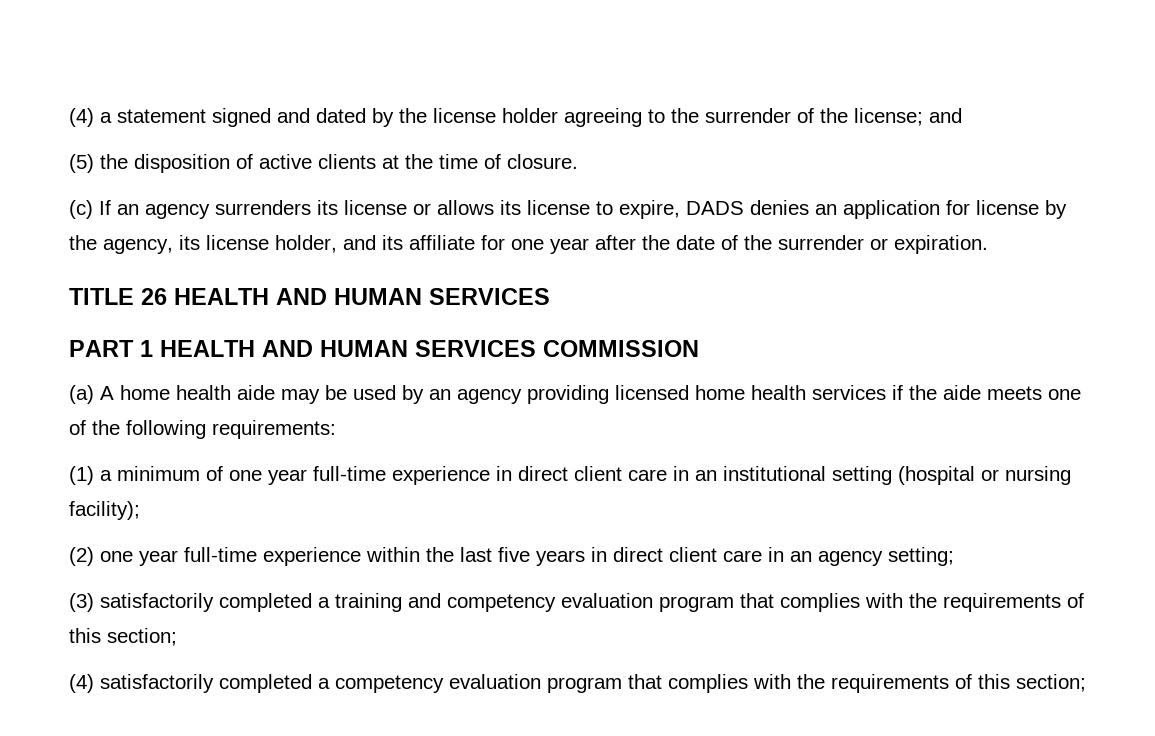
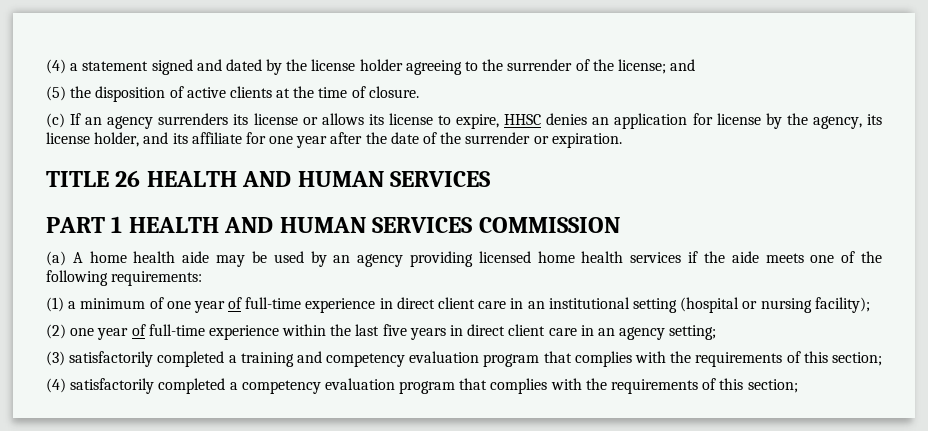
- (c) If an agency surrenders its license or allows its license to expire, DADS denies an application for license by the agency, its license holder, and its affiliate for one year after the date of the surrender or expiration.
+ (c) If an agency surrenders its license or allows its license to expire, HHSC denies an application for license by the agency, its license holder, and its affiliate for one year after the date of the surrender or expiration.
- (1) a minimum of one year full-time experience in direct client care in an institutional setting (hospital or nursing facility);
+ (1) a minimum of one year of full-time experience in direct client care in an institutional setting (hospital or nursing facility);
- (2) one year full-time experience within the last five years in direct client care in an agency setting;
+ (2) one year of full-time experience within the last five years in direct client care in an agency setting;

